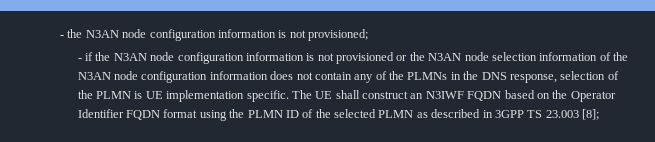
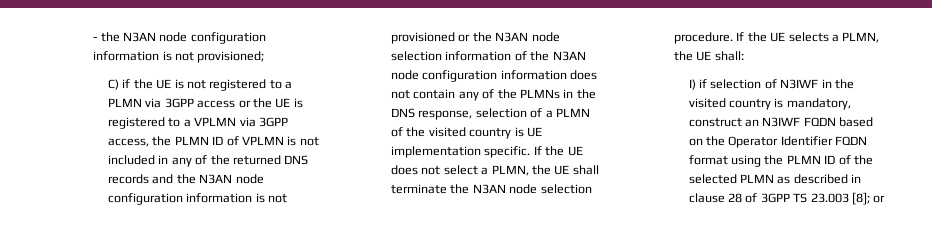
- - if the N3AN node configuration information is not provisioned or the N3AN node selection information of the N3AN node configuration information does not contain any of the PLMNs in the DNS response, selection of the PLMN is UE implementation specific. The UE shall construct an N3IWF FQDN based on the Operator Identifier FQDN format using the PLMN ID of the selected PLMN as described in 3GPP TS 23.003 [8];
+ C) if the UE is not registered to a PLMN via 3GPP access or the UE is registered to a VPLMN via 3GPP access, the PLMN ID of VPLMN is not included in any of the returned DNS records and the N3AN node configuration information is not provisioned or the N3AN node selection information of the N3AN node configuration information does not contain any of the PLMNs in the DNS response, selection of a PLMN of the visited country is UE implementation specific. If the UE does not select a PLMN, the UE shall terminate the N3AN node selection procedure. If the UE selects a PLMN, the UE shall:
+ I) if selection of N3IWF in the visited country is mandatory, construct an N3IWF FQDN based on the Operator Identifier FQDN format using the PLMN ID of the selected PLMN as described in clause 28 of 3GPP TS 23.003 [8]; or

